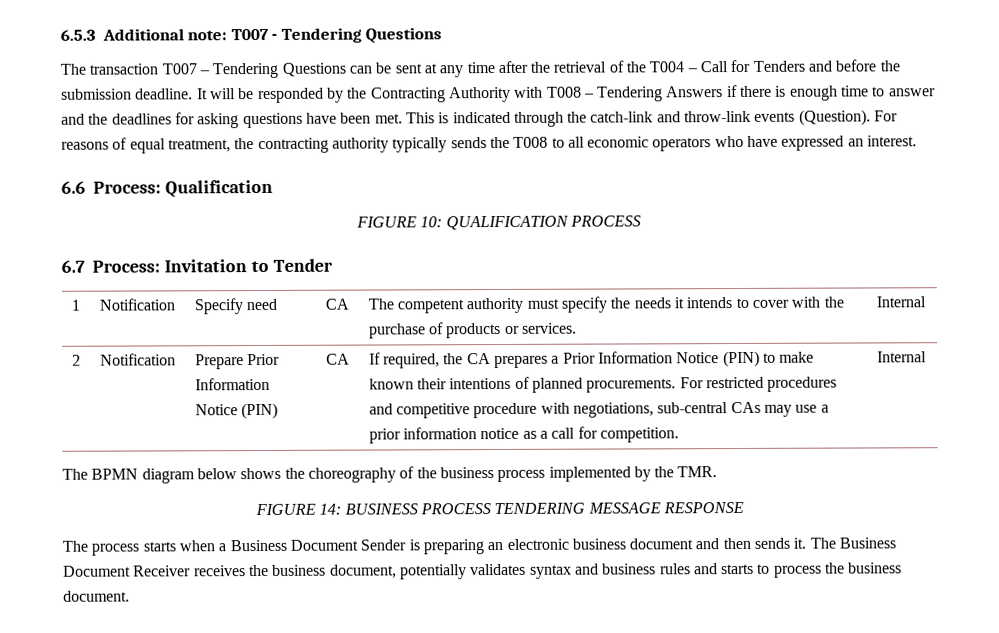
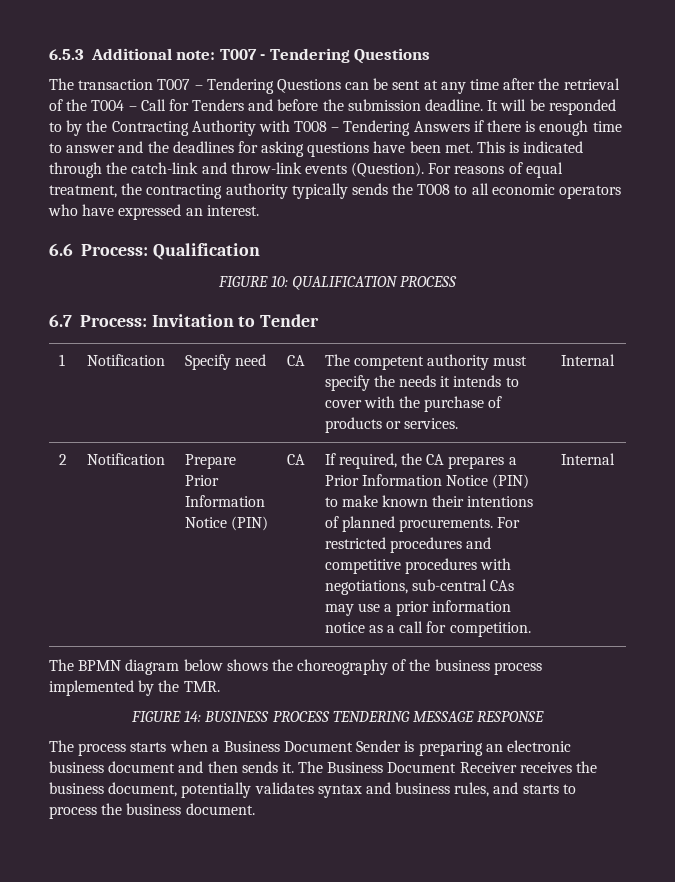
- It will be responded by the Contracting Authority with T008 – Tendering Answers if there is enough time to answer and the deadlines for asking questions have been met.
+ It will be responded to by the Contracting Authority with T008 – Tendering Answers if there is enough time to answer and the deadlines for asking questions have been met.
- For restricted procedures and competitive procedure with negotiations, sub-central CAs may use a prior information notice as a call for competition.
+ For restricted procedures and competitive procedures with negotiations, sub-central CAs may use a prior information notice as a call for competition.
- The Business Document Receiver receives the business document, potentially validates syntax and business rules and starts to process the business document.
+ The Business Document Receiver receives the business document, potentially validates syntax and business rules, and starts to process the business document.

